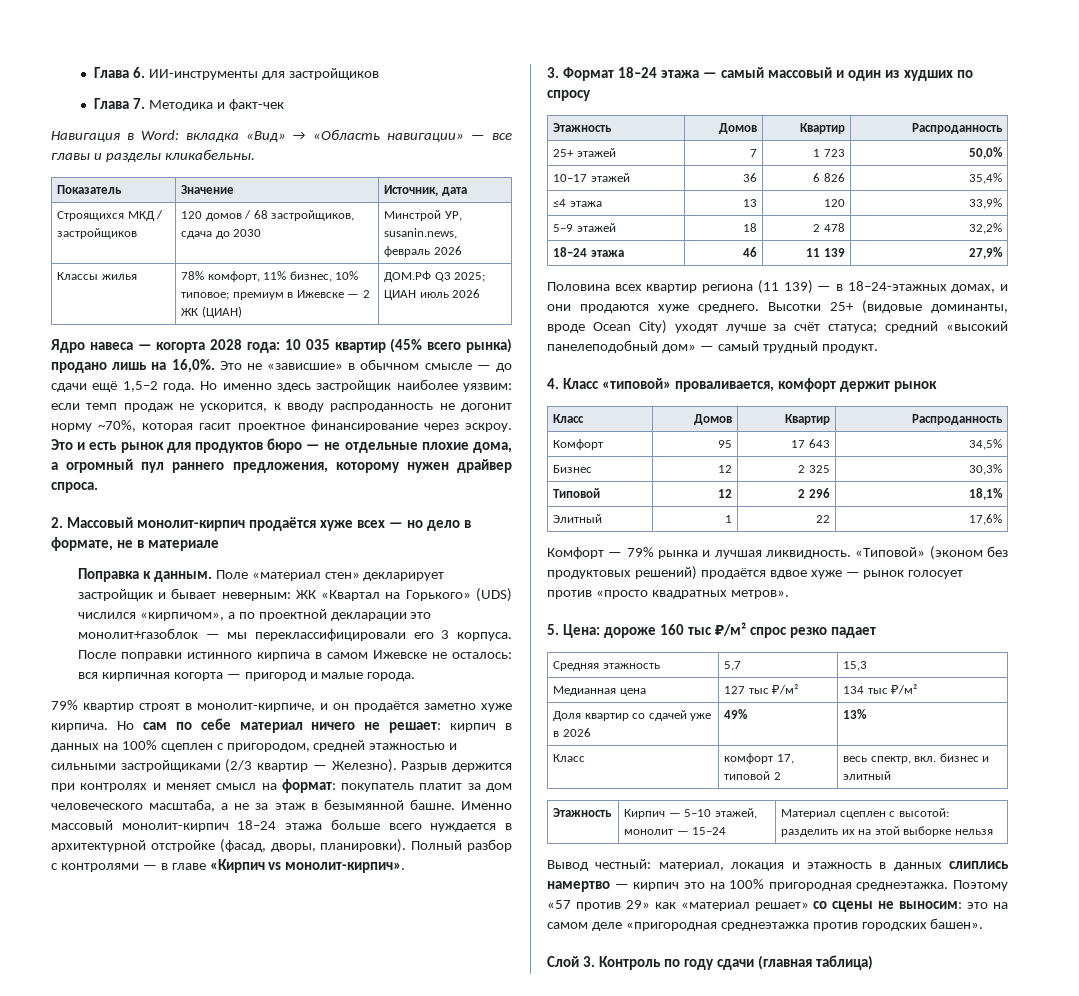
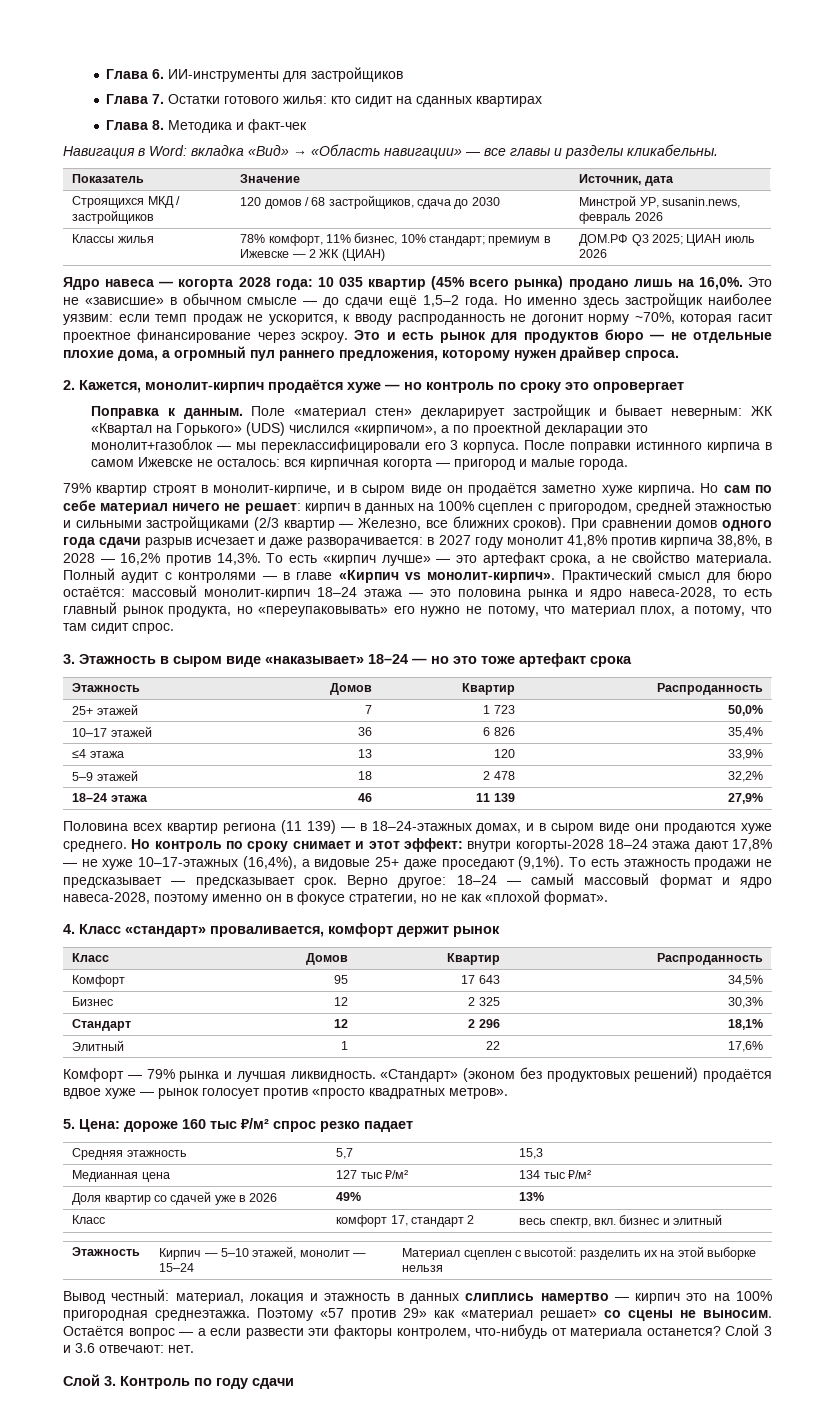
- Глава 7. Методика и факт-чек
+ Глава 7. Остатки готового жилья: кто сидит на сданных квартирах
+ Глава 8. Методика и факт-чек
- Классы жилья | 78% комфорт, 11% бизнес, 10% типовое; премиум в Ижевске — 2 ЖК (ЦИАН) | ДОМ.РФ Q3 2025; ЦИАН июль 2026
+ Классы жилья | 78% комфорт, 11% бизнес, 10% стандарт; премиум в Ижевске — 2 ЖК (ЦИАН) | ДОМ.РФ Q3 2025; ЦИАН июль 2026
- 2. Массовый монолит-кирпич продаётся хуже всех — но дело в формате, не в материале
+ 2. Кажется, монолит-кирпич продаётся хуже — но контроль по сроку это опровергает
- 79% квартир строят в монолит-кирпиче, и он продаётся заметно хуже кирпича.
+ 79% квартир строят в монолит-кирпиче, и в сыром виде он продаётся заметно хуже кирпича.
- Но сам по себе материал ничего не решает: кирпич в данных на 100% сцеплен с пригородом, средней этажностью и сильными застройщиками (2/3 квартир — Железно). Разрыв держится при контролях и меняет смысл на формат: покупатель платит за дом человеческого масштаба, а не за этаж в безымянной башне. Именно массовый монолит-кирпич 18–24 этажа больше всего нуждается в архитектурной отстройке (фасад, дворы, планировки). Полный разбор с контролями — в главе «Кирпич vs монолит-кирпич».
- 3. Формат 18–24 этажа — самый массовый и один из худших по спросу
+ Но сам по себе материал ничего не решает: кирпич в данных на 100% сцеплен с пригородом, средней этажностью и сильными застройщиками (2/3 квартир — Железно, все ближних сроков). При сравнении домов одного года сдачи разрыв исчезает и даже разворачивается: в 2027 году монолит 41,8% против кирпича 38,8%, в 2028 — 16,2% против 14,3%. То есть «кирпич лучше» — это артефакт срока, а не свойство материала. Полный аудит с контролями — в главе «Кирпич vs монолит-кирпич». Практический смысл для бюро остаётся: массовый монолит-кирпич 18–24 этажа — это половина рынка и ядро навеса-2028, то есть главный рынок продукта, но «переупаковывать» его нужно не потому, что материал плох, а потому, что там сидит спрос.
+ 3. Этажность в сыром виде «наказывает» 18–24 — но это тоже артефакт срока
- Половина всех квартир региона (11 139) — в 18–24-этажных домах, и они продаются хуже среднего.
+ Половина всех квартир региона (11 139) — в 18–24-этажных домах, и в сыром виде они продаются хуже среднего.
- Высотки 25+ (видовые доминанты, вроде Ocean City) уходят лучше за счёт статуса; средний «высокий панелеподобный дом» — самый трудный продукт.
+ Но контроль по сроку снимает и этот эффект: внутри когорты-2028 18–24 этажа дают 17,8% — не хуже 10–17-этажных (16,4%), а видовые 25+ даже проседают (9,1%). То есть этажность продажи не предсказывает — предсказывает срок. Верно другое: 18–24 — самый массовый формат и ядро навеса-2028, поэтому именно он в фокусе стратегии, но не как «плохой формат».
- 4. Класс «типовой» проваливается, комфорт держит рынок
+ 4. Класс «стандарт» проваливается, комфорт держит рынок
- Типовой | 12 | 2 296 | 18,1%
+ Стандарт | 12 | 2 296 | 18,1%
- «Типовой» (эконом без продуктовых решений) продаётся вдвое хуже — рынок голосует против «просто квадратных метров».
+ «Стандарт» (эконом без продуктовых решений) продаётся вдвое хуже — рынок голосует против «просто квадратных метров».
- Класс | комфорт 17, типовой 2 | весь спектр, вкл. бизнес и элитный
+ Класс | комфорт 17, стандарт 2 | весь спектр, вкл. бизнес и элитный
- Поэтому «57 против 29» как «материал решает» со сцены не выносим: это на самом деле «пригородная среднеэтажка против городских башен».
+ Поэтому «57 против 29» как «материал решает» со сцены не выносим. Остаётся вопрос — а если развести эти факторы контролем, что-нибудь от материала останется? Слой 3 и 3.6 отвечают: нет.
- Слой 3. Контроль по году сдачи (главная таблица)
+ Слой 3. Контроль по году сдачи

